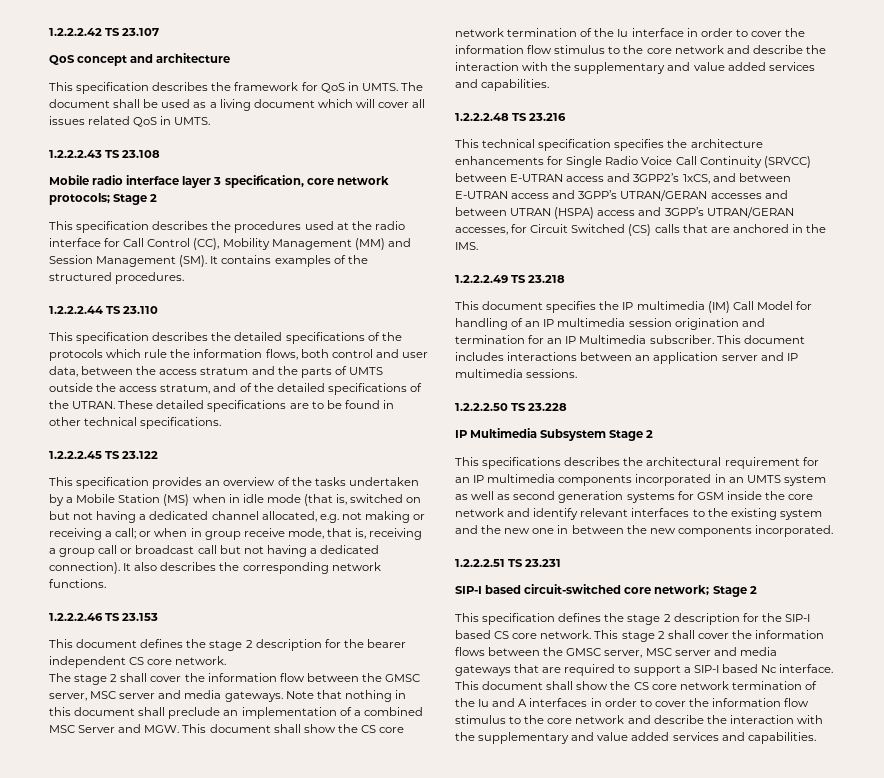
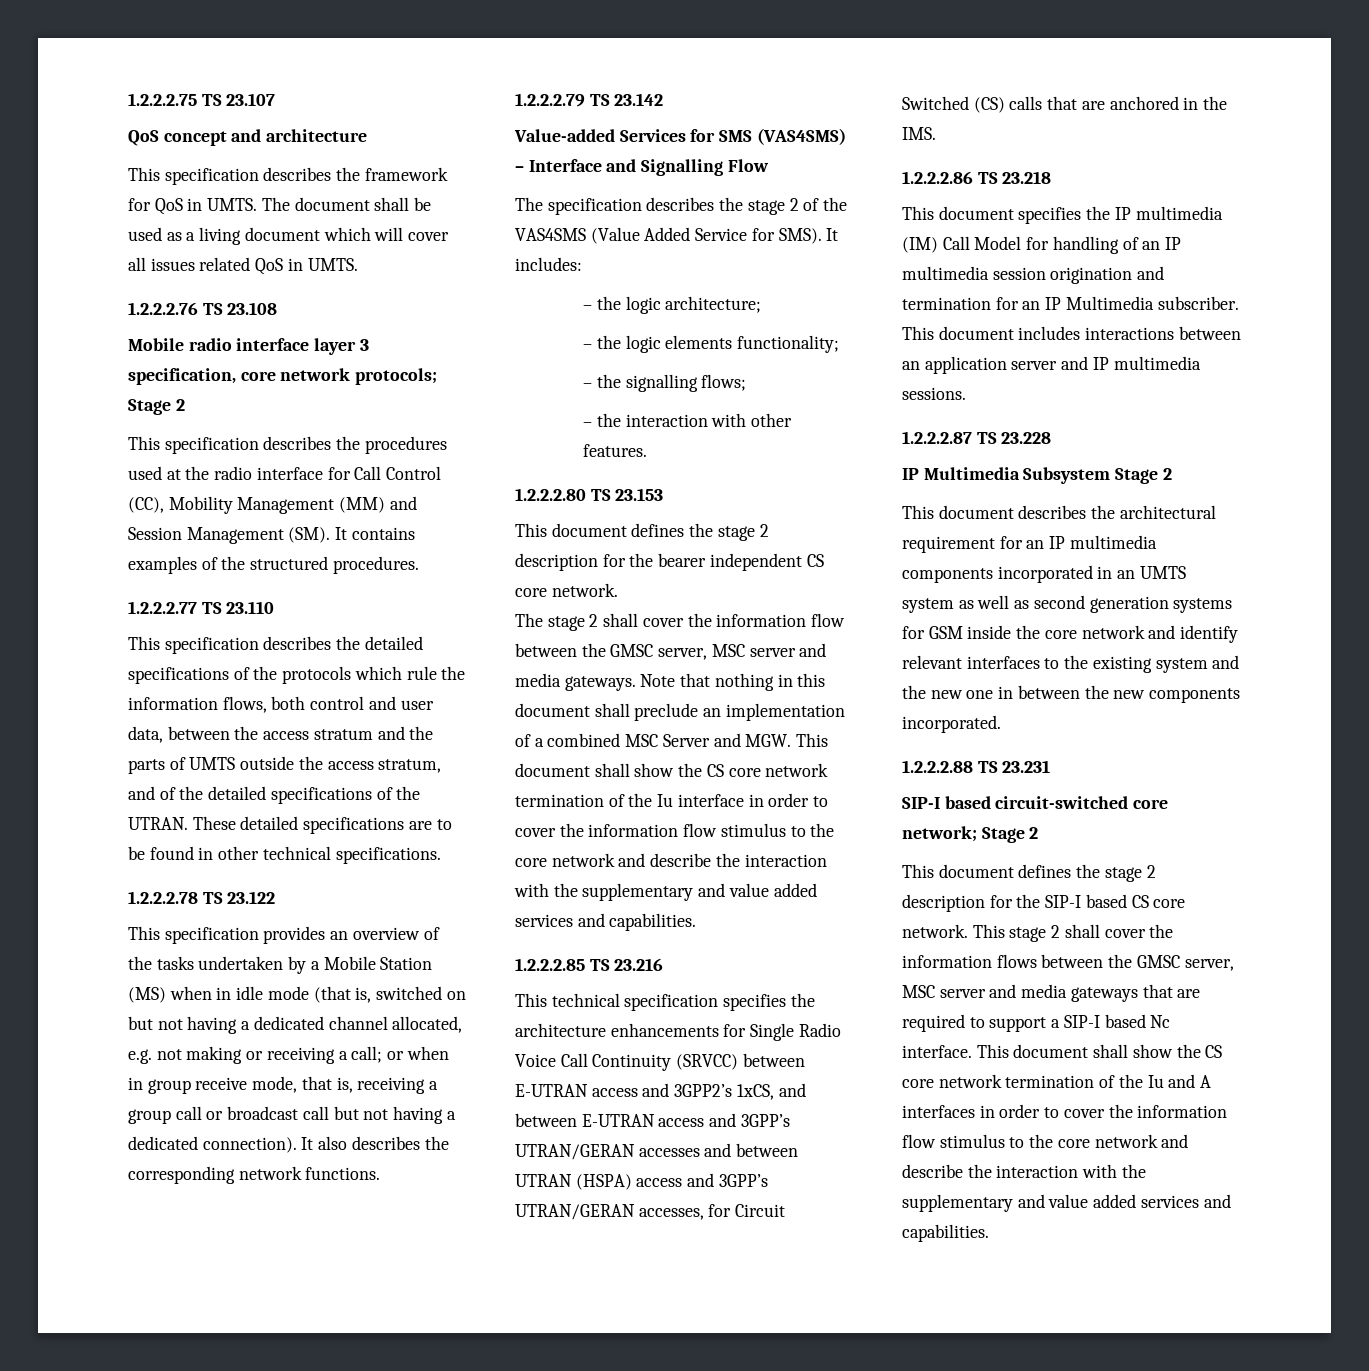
- 1.2.2.2.42 TS 23.107
+ 1.2.2.2.75 TS 23.107
- 1.2.2.2.43 TS 23.108
+ 1.2.2.2.76 TS 23.108
- 1.2.2.2.44 TS 23.110
+ 1.2.2.2.77 TS 23.110
- 1.2.2.2.45 TS 23.122
+ 1.2.2.2.78 TS 23.122
- 1.2.2.2.46 TS 23.153
+ 1.2.2.2.79 TS 23.142
+ Value-added Services for SMS (VAS4SMS) – Interface and Signalling Flow
+ The specification describes the stage 2 of the VAS4SMS (Value Added Service for SMS). It includes:
+ – the logic architecture;
+ – the logic elements functionality;
+ – the signalling flows;
+ – the interaction with other features.
+ 1.2.2.2.80 TS 23.153
- 1.2.2.2.48 TS 23.216
+ 1.2.2.2.85 TS 23.216
- 1.2.2.2.49 TS 23.218
+ 1.2.2.2.86 TS 23.218
- 1.2.2.2.50 TS 23.228
+ 1.2.2.2.87 TS 23.228
- This specifications describes the architectural requirement for an IP multimedia components incorporated in an UMTS system as well as second generation systems for GSM inside the core network and identify relevant interfaces to the existing system and the new one in between the new components incorporated.
+ This document describes the architectural requirement for an IP multimedia components incorporated in an UMTS system as well as second generation systems for GSM inside the core network and identify relevant interfaces to the existing system and the new one in between the new components incorporated.
- 1.2.2.2.51 TS 23.231
+ 1.2.2.2.88 TS 23.231
- This specification defines the stage 2 description for the SIP-I based CS core network.
+ This document defines the stage 2 description for the SIP-I based CS core network.

